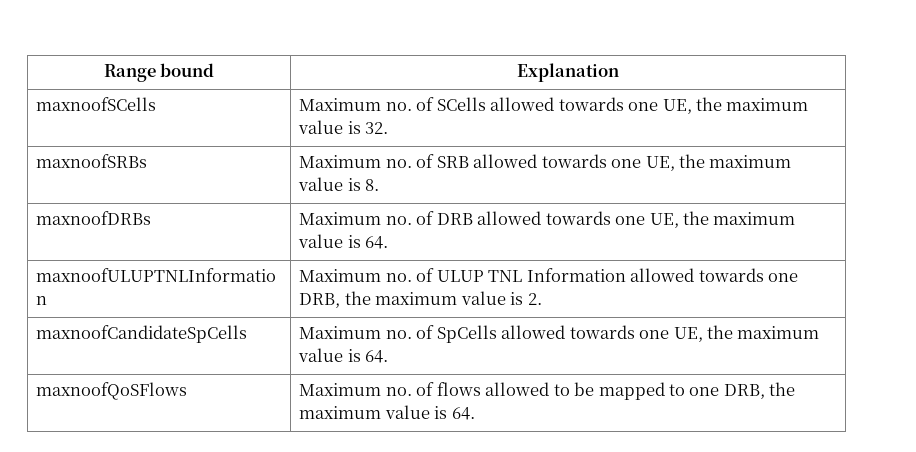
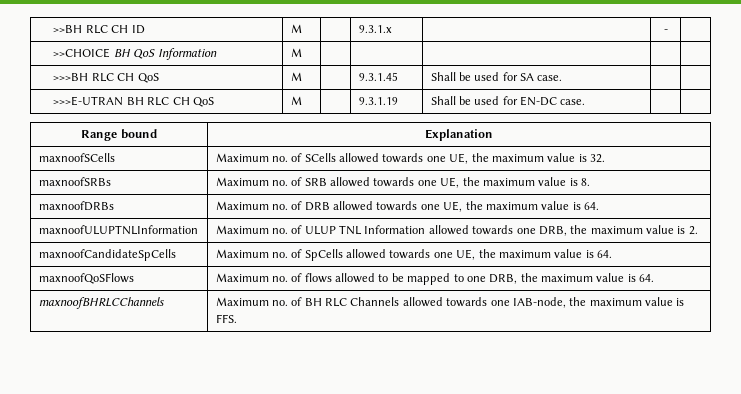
+ >>BH RLC CH ID | M | | 9.3.1.x | | - |
+ >>CHOICE BH QoS Information | M | | | | |
+ >>>BH RLC CH QoS | M | | 9.3.1.45 | Shall be used for SA case. | |
+ >>>E-UTRAN BH RLC CH QoS | M | | 9.3.1.19 | Shall be used for EN-DC case. | |
+ maxnoofBHRLCChannels | Maximum no. of BH RLC Channels allowed towards one IAB-node, the maximum value is FFS.

